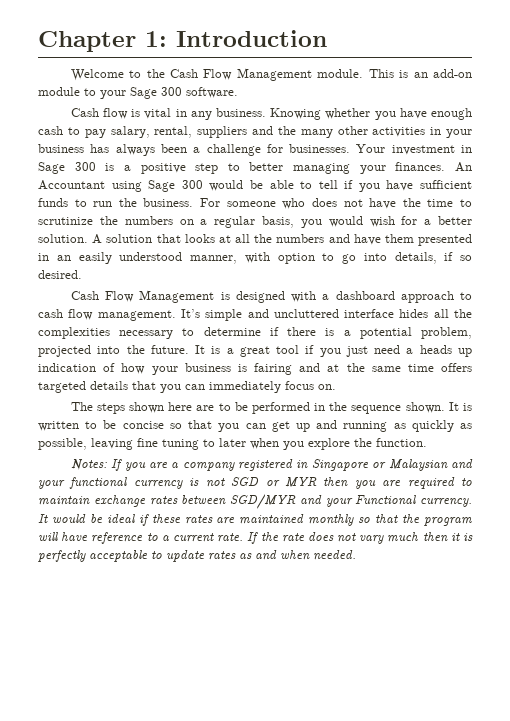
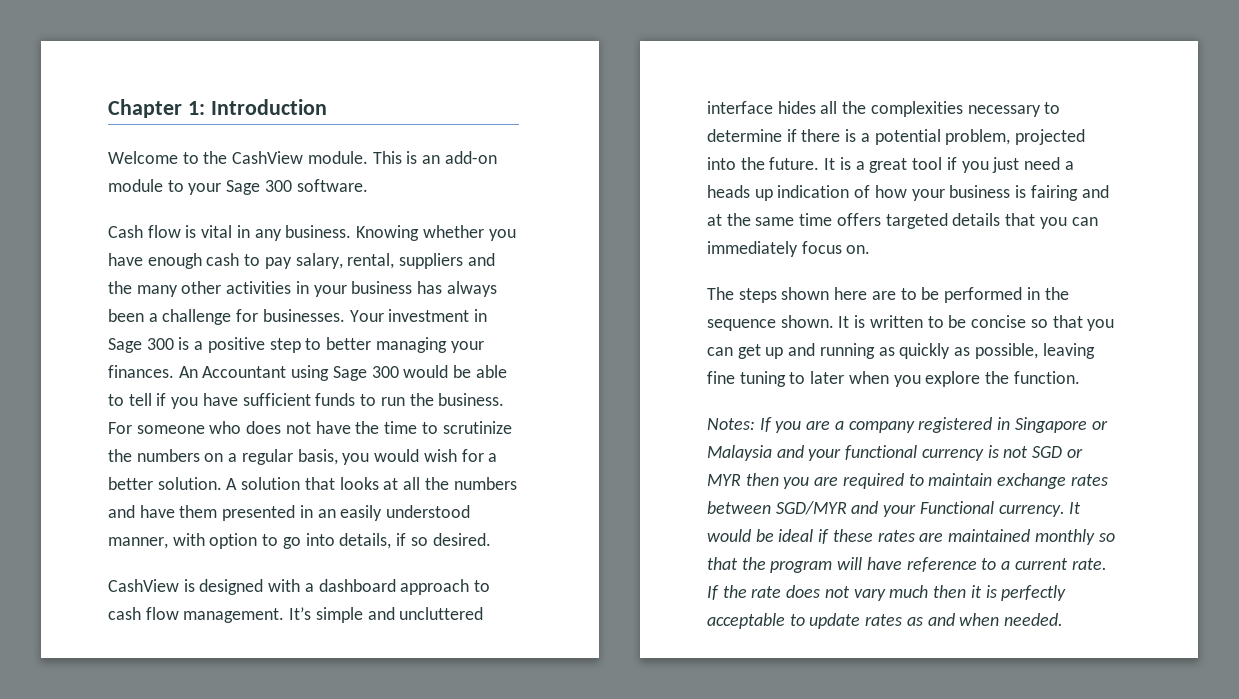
- Welcome to the Cash Flow Management module.
+ Welcome to the CashView module.
- Cash Flow Management is designed with a dashboard approach to cash flow management.
+ CashView is designed with a dashboard approach to cash flow management.
- Notes: If you are a company registered in Singapore or Malaysian and your functional currency is not SGD or MYR then you are required to maintain exchange rates between SGD/MYR and your Functional currency.
+ Notes: If you are a company registered in Singapore or Malaysia and your functional currency is not SGD or MYR then you are required to maintain exchange rates between SGD/MYR and your Functional currency.

